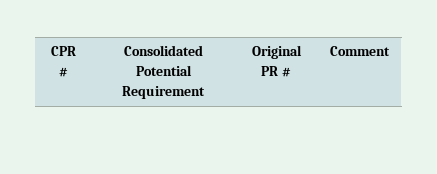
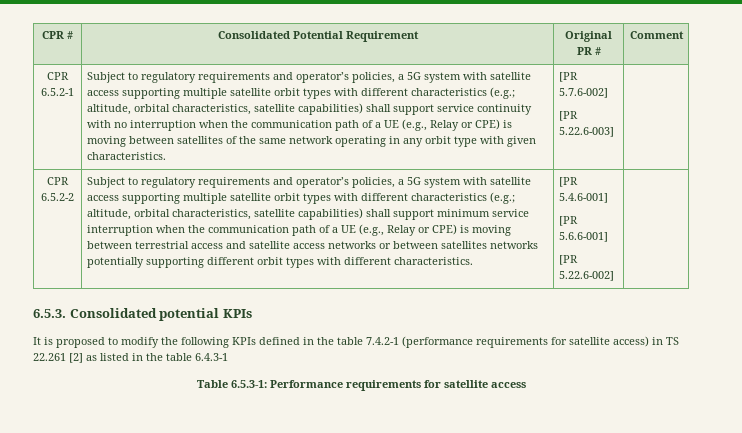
+ CPR 6.5.2-1 | Subject to regulatory requirements and operator’s policies, a 5G system with satellite access supporting multiple satellite orbit types with different characteristics (e.g.; altitude, orbital characteristics, satellite capabilities) shall support service continuity with no interruption when the communication path of a UE (e.g., Relay or CPE) is moving between satellites of the same network operating in any orbit type with given characteristics. | [PR 5.7.6-002]
+ [PR 5.22.6-003] |
+ CPR 6.5.2-2 | Subject to regulatory requirements and operator’s policies, a 5G system with satellite access supporting multiple satellite orbit types with different characteristics (e.g.; altitude, orbital characteristics, satellite capabilities) shall support minimum service interruption when the communication path of a UE (e.g., Relay or CPE) is moving between terrestrial access and satellite access networks or between satellites networks potentially supporting different orbit types with different characteristics. | [PR 5.4.6-001]
+ [PR 5.6.6-001]
+ [PR 5.22.6-002] |
+ 6.5.3. Consolidated potential KPIs
+ It is proposed to modify the following KPIs defined in the table 7.4.2-1 (performance requirements for satellite access) in TS 22.261 [2] as listed in the table 6.4.3-1
+ Table 6.5.3-1: Performance requirements for satellite access

